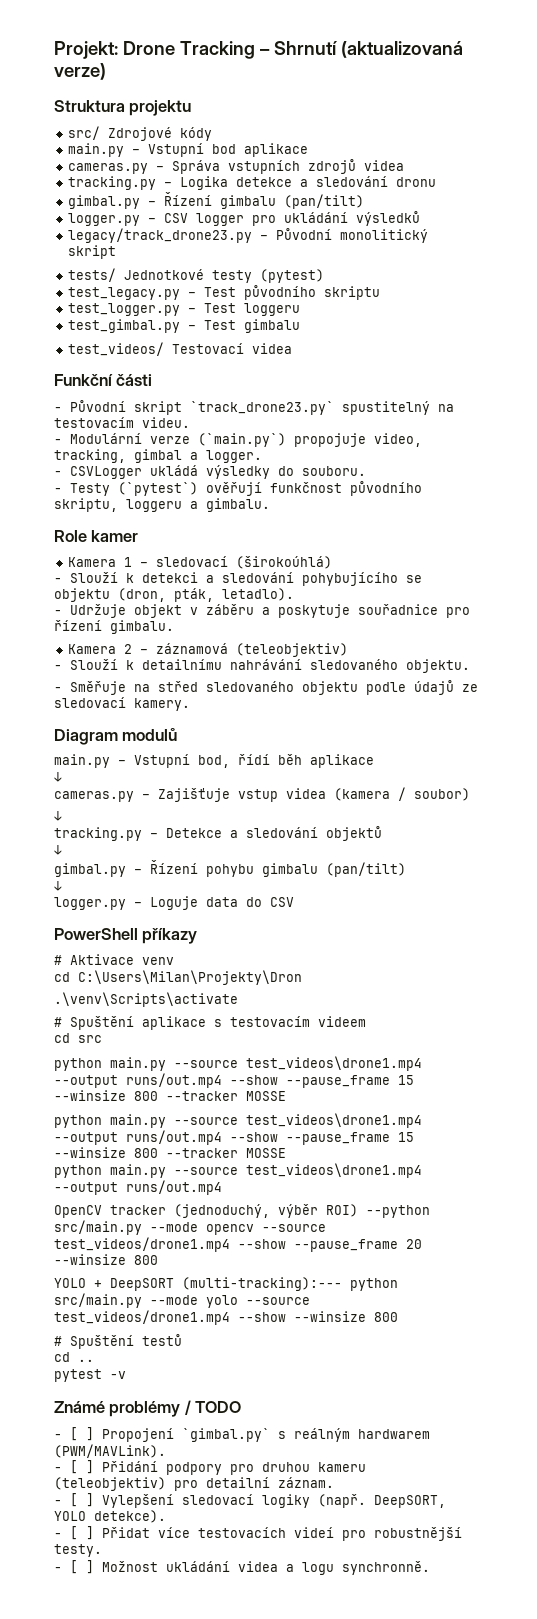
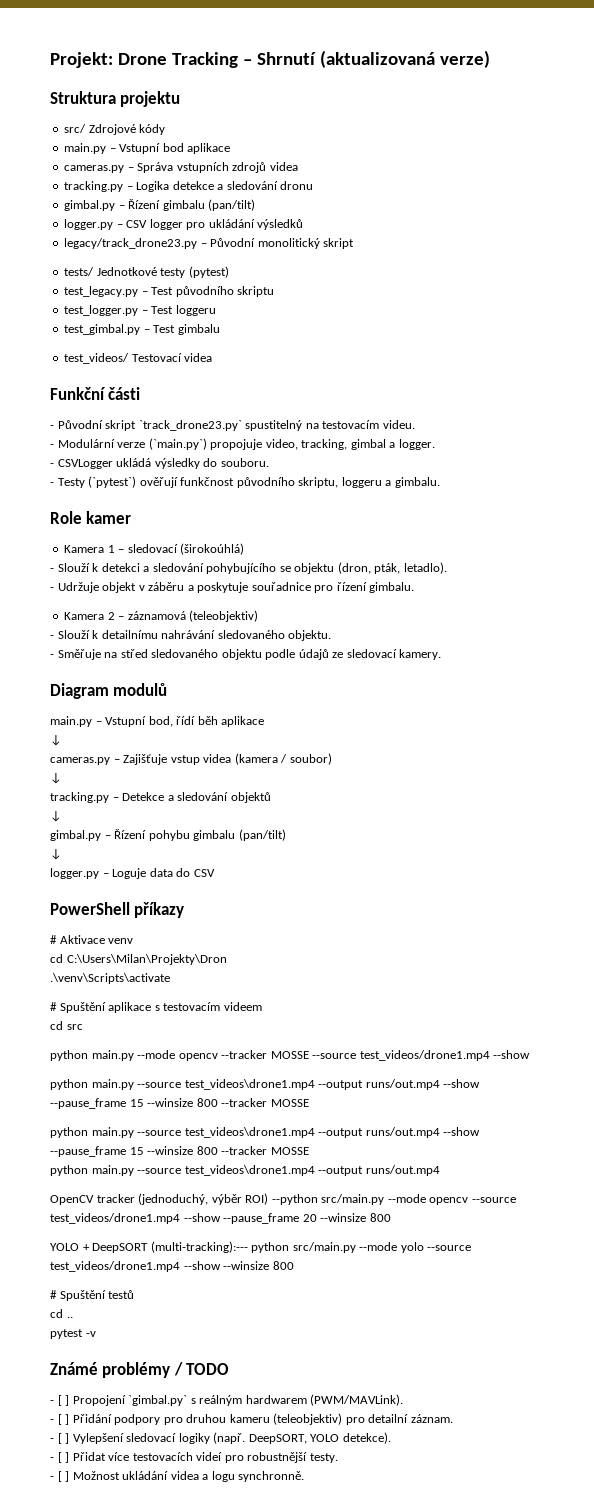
+ python main.py --mode opencv --tracker MOSSE --source test_videos/drone1.mp4 --show

